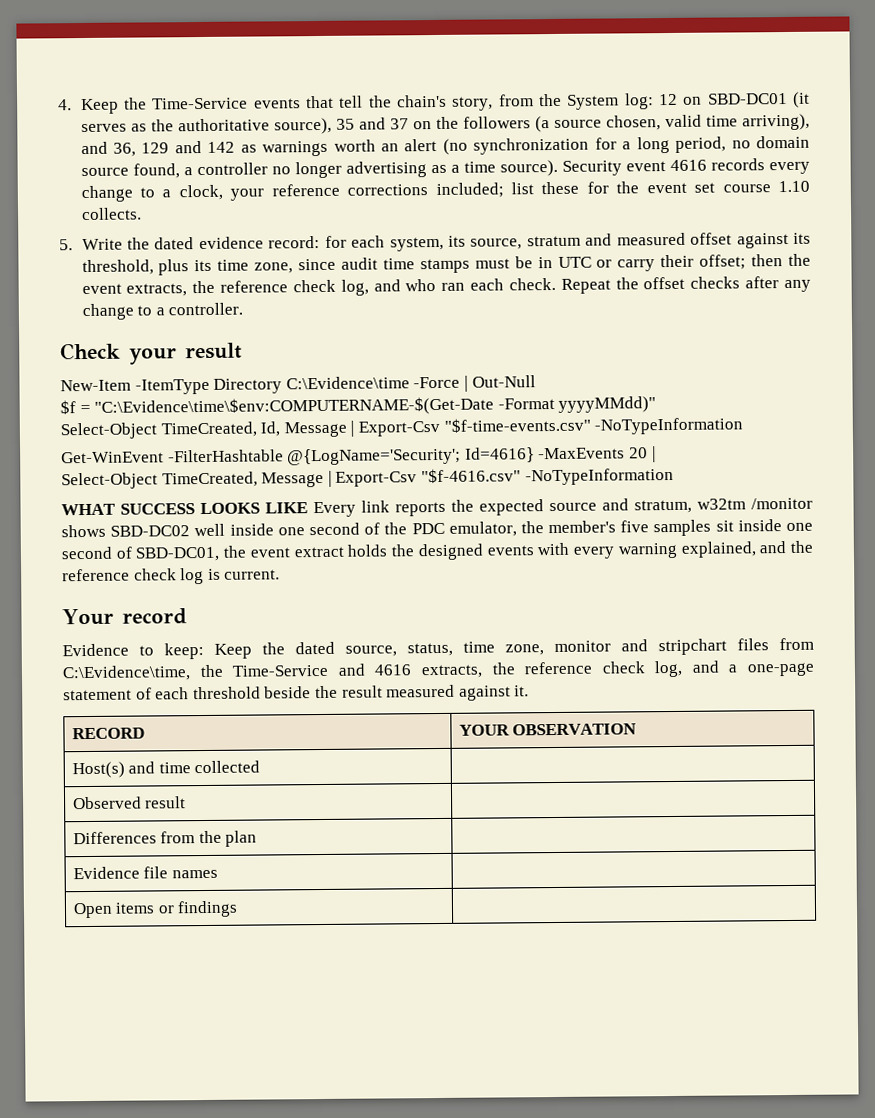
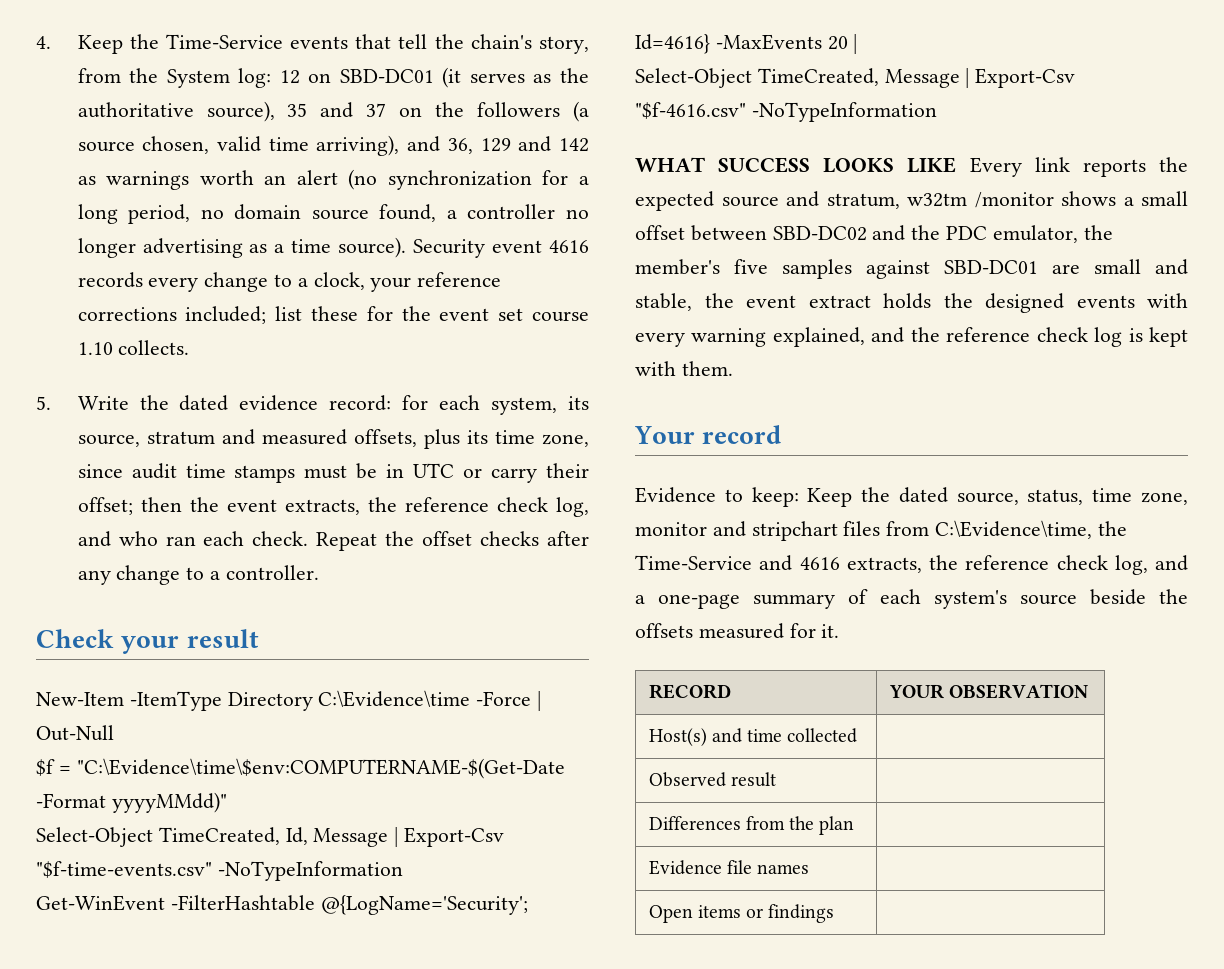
- 5. Write the dated evidence record: for each system, its source, stratum and measured offset against its threshold, plus its time zone, since audit time stamps must be in UTC or carry their offset; then the event extracts, the reference check log, and who ran each check.
+ 5. Write the dated evidence record: for each system, its source, stratum and measured offsets, plus its time zone, since audit time stamps must be in UTC or carry their offset; then the event extracts, the reference check log, and who ran each check.
- WHAT SUCCESS LOOKS LIKE Every link reports the expected source and stratum, w32tm /monitor shows SBD-DC02 well inside one second of the PDC emulator, the member's five samples sit inside one second of SBD-DC01, the event extract holds the designed events with every warning explained, and the reference check log is current.
+ WHAT SUCCESS LOOKS LIKE Every link reports the expected source and stratum, w32tm /monitor shows a small offset between SBD-DC02 and the PDC emulator, the member's five samples against SBD-DC01 are small and stable, the event extract holds the designed events with every warning explained, and the reference check log is kept with them.
- Evidence to keep: Keep the dated source, status, time zone, monitor and stripchart files from C:\Evidence\time, the Time-Service and 4616 extracts, the reference check log, and a one-page statement of each threshold beside the result measured against it.
+ Evidence to keep: Keep the dated source, status, time zone, monitor and stripchart files from C:\Evidence\time, the Time-Service and 4616 extracts, the reference check log, and a one-page summary of each system's source beside the offsets measured for it.

